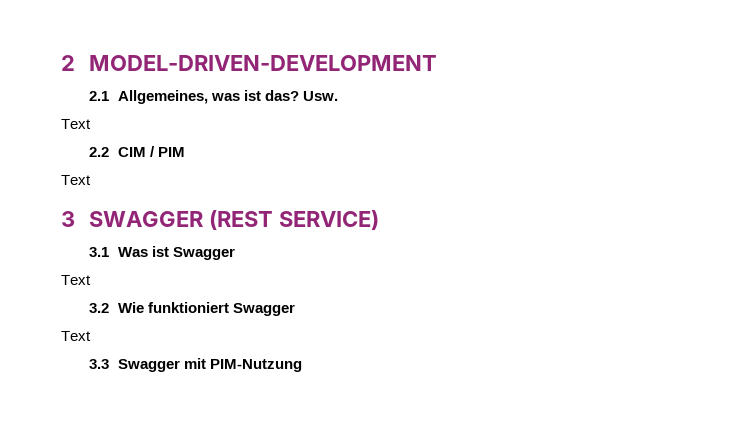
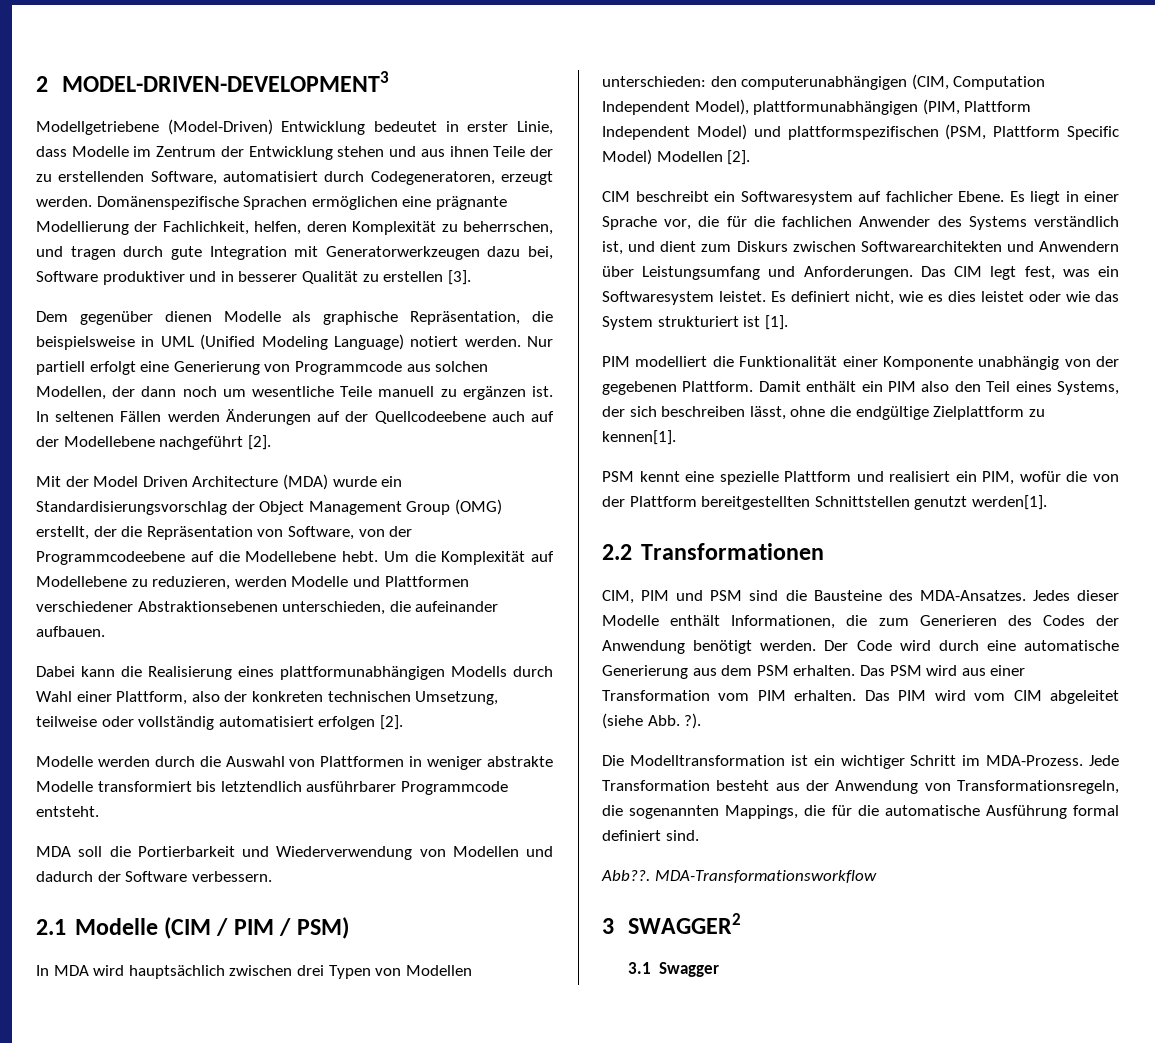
- 2 MODEL-DRIVEN-DEVELOPMENT
- 2.1 Allgemeines, was ist das? Usw.
- Text
- 2.2 CIM / PIM
- Text
- 3 SWAGGER (REST SERVICE)
- 3.1 Was ist Swagger
- Text
- 3.2 Wie funktioniert Swagger
- Text
- 3.3 Swagger mit PIM-Nutzung
+ 2 MODEL-DRIVEN-DEVELOPMENT3
+ Modellgetriebene (Model-Driven) Entwicklung bedeutet in erster Linie, dass Modelle im Zentrum der Entwicklung stehen und aus ihnen Teile der zu erstellenden Software, automatisiert durch Codegeneratoren, erzeugt werden. Domänenspezifische Sprachen ermöglichen eine prägnante Modellierung der Fachlichkeit, helfen, deren Komplexität zu beherrschen, und tragen durch gute Integration mit Generatorwerkzeugen dazu bei, Software produktiver und in besserer Qualität zu erstellen [3].
+ Dem gegenüber dienen Modelle als graphische Repräsentation, die beispielsweise in UML (Unified Modeling Language) notiert werden. Nur partiell erfolgt eine Generierung von Programmcode aus solchen Modellen, der dann noch um wesentliche Teile manuell zu ergänzen ist. In seltenen Fällen werden Änderungen auf der Quellcodeebene auch auf der Modellebene nachgeführt [2].
+ Mit der Model Driven Architecture (MDA) wurde ein Standardisierungsvorschlag der Object Management Group (OMG) erstellt, der die Repräsentation von Software, von der Programmcodeebene auf die Modellebene hebt. Um die Komplexität auf Modellebene zu reduzieren, werden Modelle und Plattformen verschiedener Abstraktionsebenen unterschieden, die aufeinander aufbauen.
+ Dabei kann die Realisierung eines plattformunabhängigen Modells durch Wahl einer Plattform, also der konkreten technischen Umsetzung, teilweise oder vollständig automatisiert erfolgen [2].
+ Modelle werden durch die Auswahl von Plattformen in weniger abstrakte Modelle transformiert bis letztendlich ausführbarer Programmcode entsteht.
+ MDA soll die Portierbarkeit und Wiederverwendung von Modellen und dadurch der Software verbessern.
+ 2.1 Modelle (CIM / PIM / PSM)
+ In MDA wird hauptsächlich zwischen drei Typen von Modellen unterschieden: den computerunabhängigen (CIM, Computation Independent Model), plattformunabhängigen (PIM, Plattform Independent Model) und plattformspezifischen (PSM, Plattform Specific Model) Modellen [2].
+ CIM beschreibt ein Softwaresystem auf fachlicher Ebene. Es liegt in einer Sprache vor, die für die fachlichen Anwender des Systems verständlich ist, und dient zum Diskurs zwischen Softwarearchitekten und Anwendern über Leistungsumfang und Anforderungen. Das CIM legt fest, was ein Softwaresystem leistet. Es definiert nicht, wie es dies leistet oder wie das System strukturiert ist [1].
+ PIM modelliert die Funktionalität einer Komponente unabhängig von der gegebenen Plattform. Damit enthält ein PIM also den Teil eines Systems, der sich beschreiben lässt, ohne die endgültige Zielplattform zu kennen[1].
+ PSM kennt eine spezielle Plattform und realisiert ein PIM, wofür die von der Plattform bereitgestellten Schnittstellen genutzt werden[1].
+ 2.2 Transformationen
+ CIM, PIM und PSM sind die Bausteine des MDA-Ansatzes. Jedes dieser Modelle enthält Informationen, die zum Generieren des Codes der Anwendung benötigt werden. Der Code wird durch eine automatische Generierung aus dem PSM erhalten. Das PSM wird aus einer Transformation vom PIM erhalten. Das PIM wird vom CIM abgeleitet (siehe Abb. ?).
+ Die Modelltransformation ist ein wichtiger Schritt im MDA-Prozess. Jede Transformation besteht aus der Anwendung von Transformationsregeln, die sogenannten Mappings, die für die automatische Ausführung formal definiert sind.
+ Abb??. MDA-Transformationsworkflow
+ 3 SWAGGER2
+ 3.1 Swagger

